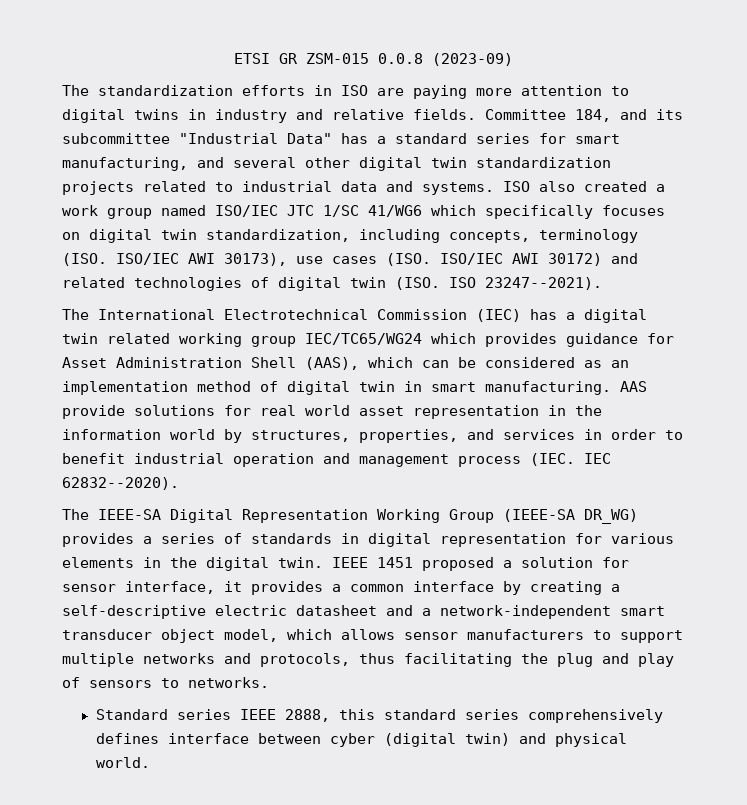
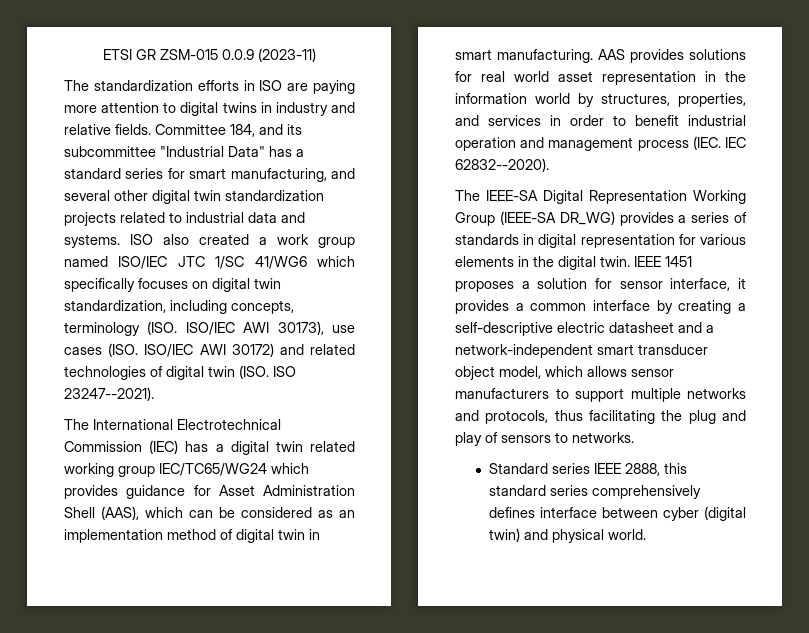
- ETSI GR ZSM-015 0.0.8 (2023-09)
+ ETSI GR ZSM-015 0.0.9 (2023-11)
- AAS provide solutions for real world asset representation in the information world by structures, properties, and services in order to benefit industrial operation and management process (IEC. IEC 62832--2020).
+ AAS provides solutions for real world asset representation in the information world by structures, properties, and services in order to benefit industrial operation and management process (IEC. IEC 62832--2020).
- IEEE 1451 proposed a solution for sensor interface, it provides a common interface by creating a self-descriptive electric datasheet and a network-independent smart transducer object model, which allows sensor manufacturers to support multiple networks and protocols, thus facilitating the plug and play of sensors to networks.
+ IEEE 1451 proposes a solution for sensor interface, it provides a common interface by creating a self-descriptive electric datasheet and a network-independent smart transducer object model, which allows sensor manufacturers to support multiple networks and protocols, thus facilitating the plug and play of sensors to networks.

